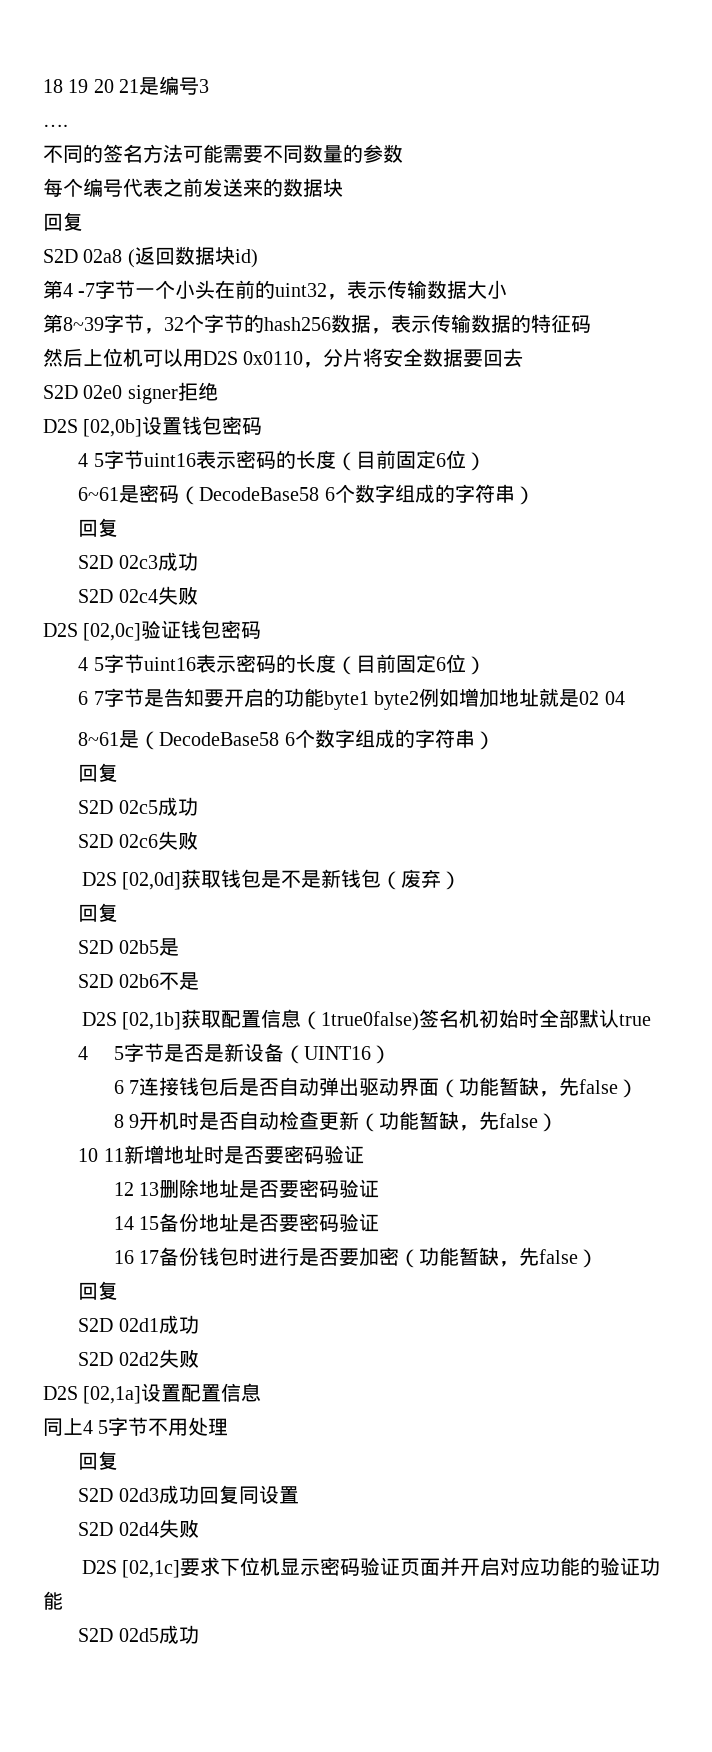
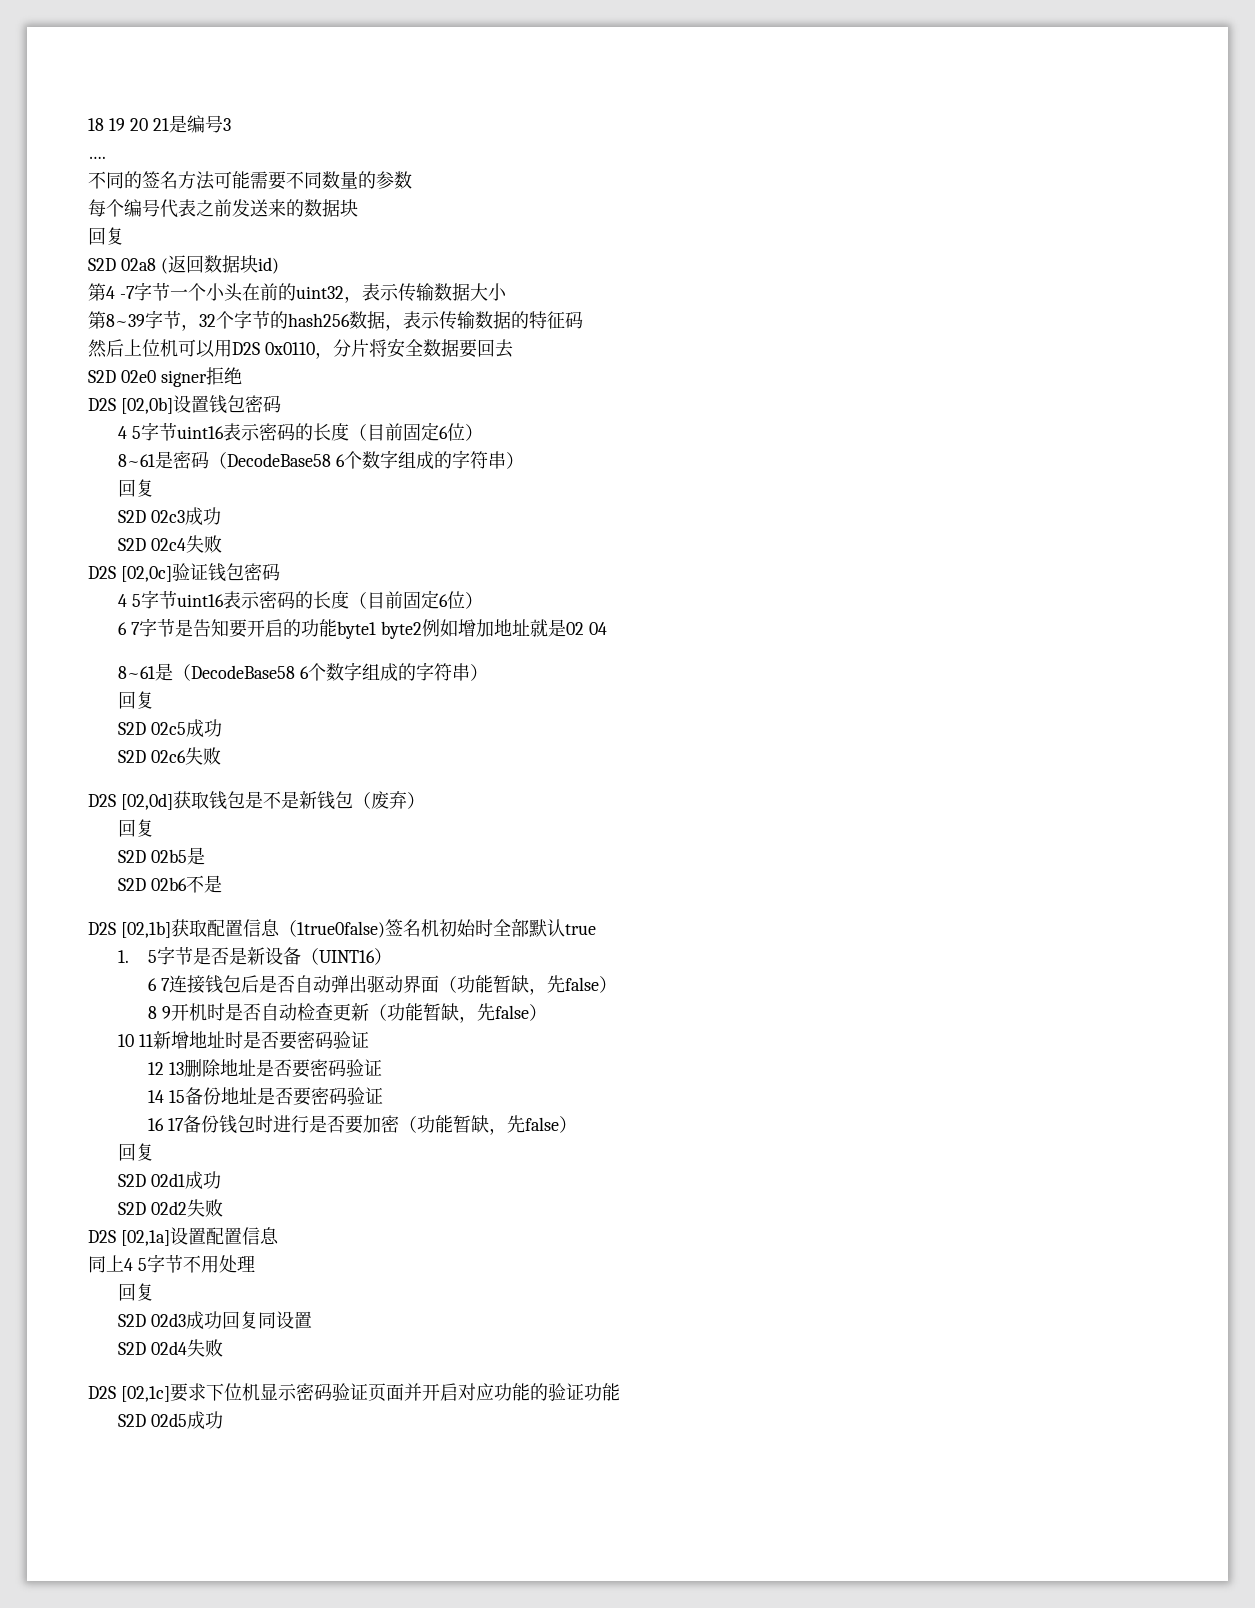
- 6~61是密码（DecodeBase58 6个数字组成的字符串）
+ 8~61是密码（DecodeBase58 6个数字组成的字符串）
- 4 5字节是否是新设备（UINT16）
+ 1. 5字节是否是新设备（UINT16）

